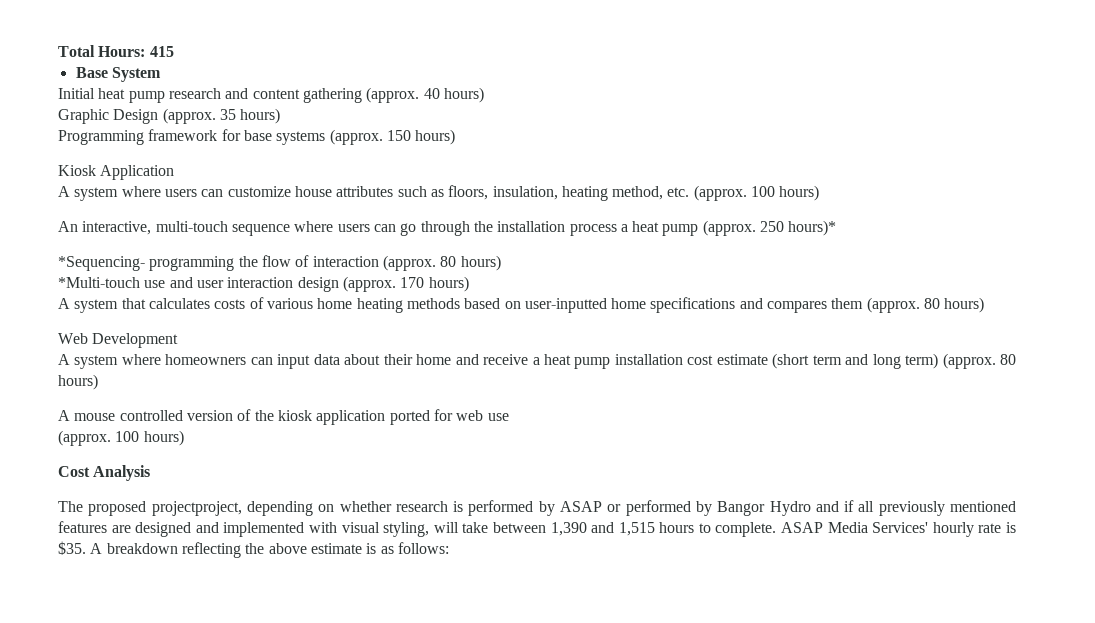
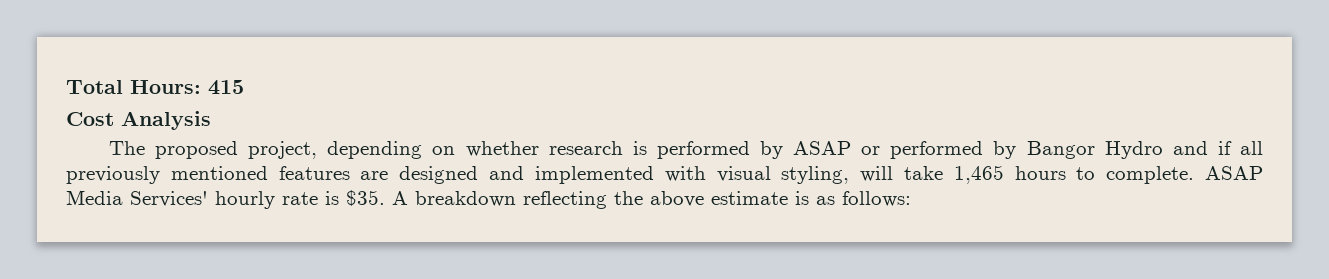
- Base System
- Initial heat pump research and content gathering (approx. 40 hours)
- Graphic Design (approx. 35 hours)
- Programming framework for base systems (approx. 150 hours)
- Kiosk Application
- A system where users can customize house attributes such as floors, insulation, heating method, etc. (approx. 100 hours)
- An interactive, multi-touch sequence where users can go through the installation process a heat pump (approx. 250 hours)*
- *Sequencing- programming the flow of interaction (approx. 80 hours)
- *Multi-touch use and user interaction design (approx. 170 hours)
- A system that calculates costs of various home heating methods based on user-inputted home specifications and compares them (approx. 80 hours)
- Web Development
- A system where homeowners can input data about their home and receive a heat pump installation cost estimate (short term and long term) (approx. 80 hours)
- A mouse controlled version of the kiosk application ported for web use
- (approx. 100 hours)
- The proposed projectproject, depending on whether research is performed by ASAP or performed by Bangor Hydro and if all previously mentioned features are designed and implemented with visual styling, will take between 1,390 and 1,515 hours to complete.
+ The proposed project, depending on whether research is performed by ASAP or performed by Bangor Hydro and if all previously mentioned features are designed and implemented with visual styling, will take 1,465 hours to complete.

